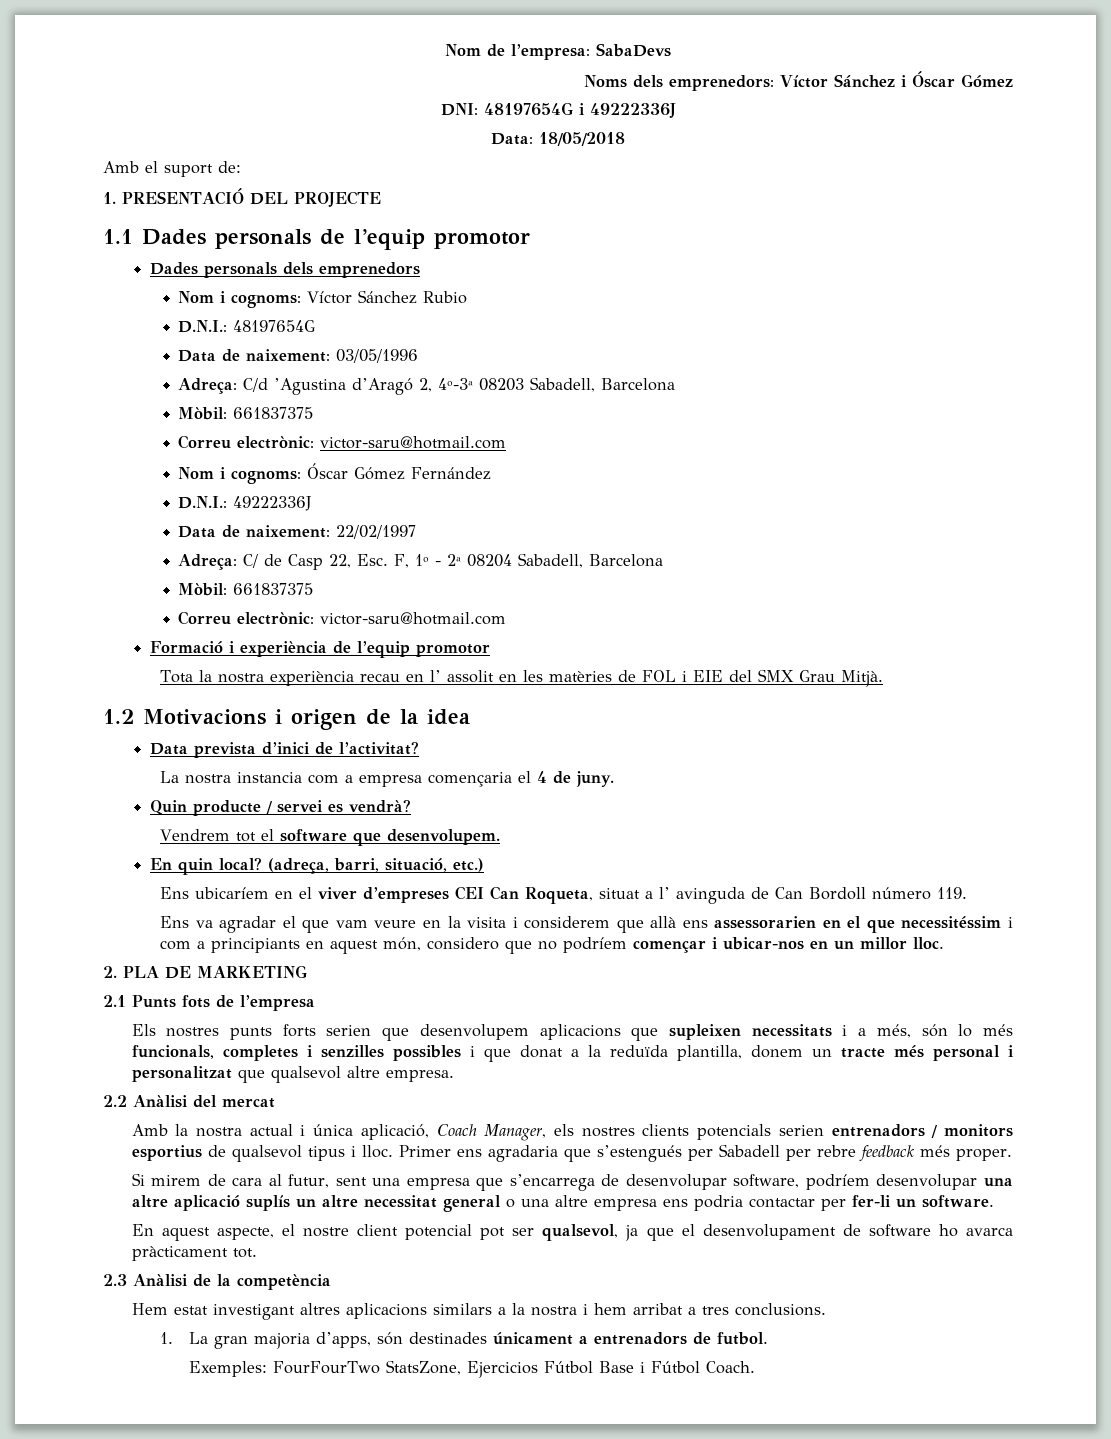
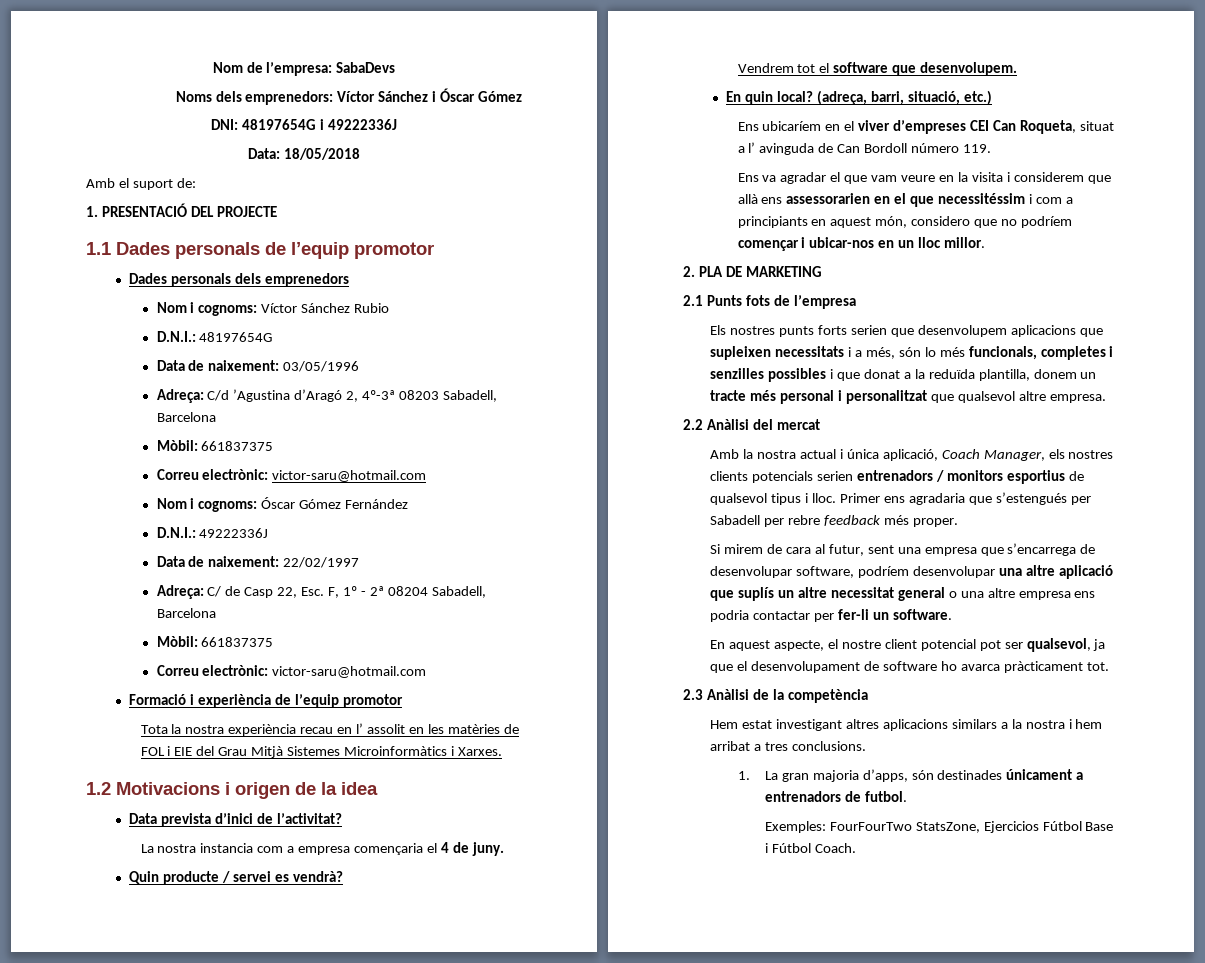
- Tota la nostra experiència recau en l’ assolit en les matèries de FOL i EIE del SMX Grau Mitjà.
+ Tota la nostra experiència recau en l’ assolit en les matèries de FOL i EIE del Grau Mitjà Sistemes Microinformàtics i Xarxes.
- Ens va agradar el que vam veure en la visita i considerem que allà ens assessorarien en el que necessitéssim i com a principiants en aquest món, considero que no podríem començar i ubicar-nos en un millor lloc.
+ Ens va agradar el que vam veure en la visita i considerem que allà ens assessorarien en el que necessitéssim i com a principiants en aquest món, considero que no podríem començar i ubicar-nos en un lloc millor.
- Si mirem de cara al futur, sent una empresa que s’encarrega de desenvolupar software, podríem desenvolupar una altre aplicació suplís un altre necessitat general o una altre empresa ens podria contactar per fer-li un software.
+ Si mirem de cara al futur, sent una empresa que s’encarrega de desenvolupar software, podríem desenvolupar una altre aplicació que suplís un altre necessitat general o una altre empresa ens podria contactar per fer-li un software.

